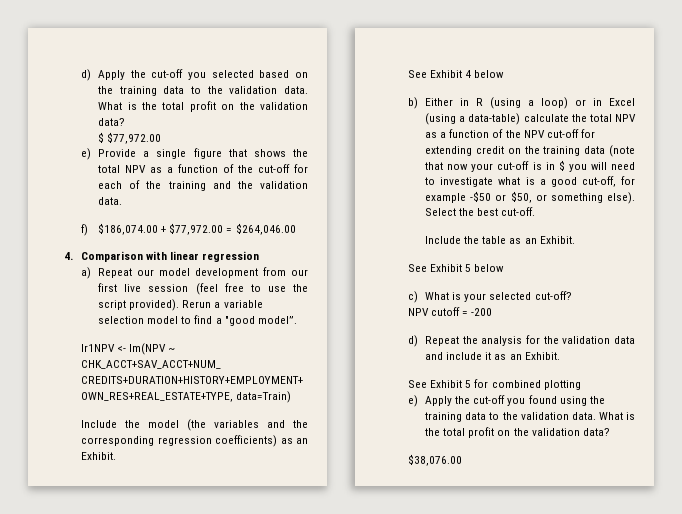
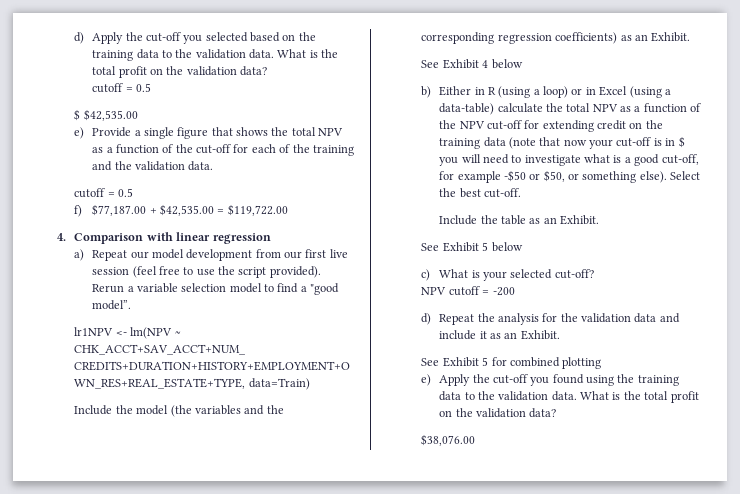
  d) Apply the cut-off you selected based on the training data to the validation data. What is the total profit on the validation data?
- $ $77,972.00
+ cutoff = 0.5
+ $ $42,535.00
  e) Provide a single figure that shows the total NPV as a function of the cut-off for each of the training and the validation data.
- f) $186,074.00 + $77,972.00 = $264,046.00
+ cutoff = 0.5
+ f) $77,187.00 + $42,535.00 = $119,722.00

